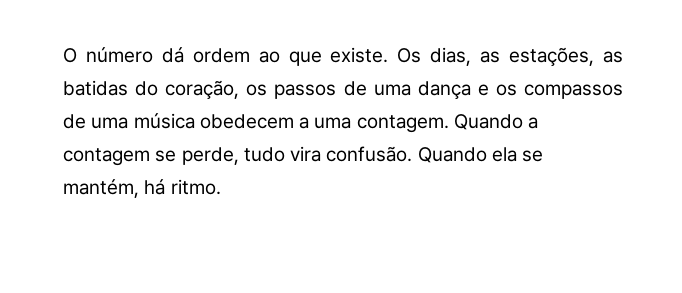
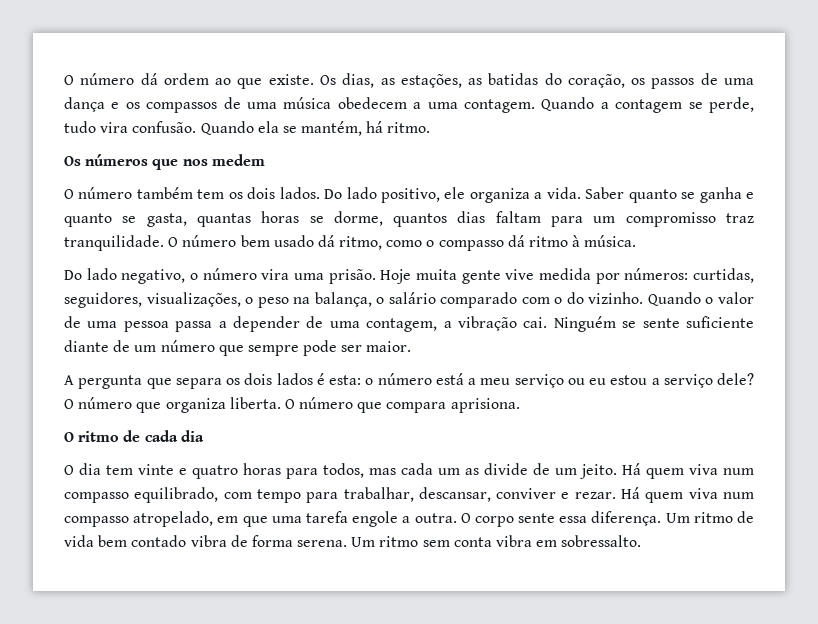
+ Os números que nos medem
+ O número também tem os dois lados. Do lado positivo, ele organiza a vida. Saber quanto se ganha e quanto se gasta, quantas horas se dorme, quantos dias faltam para um compromisso traz tranquilidade. O número bem usado dá ritmo, como o compasso dá ritmo à música.
+ Do lado negativo, o número vira uma prisão. Hoje muita gente vive medida por números: curtidas, seguidores, visualizações, o peso na balança, o salário comparado com o do vizinho. Quando o valor de uma pessoa passa a depender de uma contagem, a vibração cai. Ninguém se sente suficiente diante de um número que sempre pode ser maior.
+ A pergunta que separa os dois lados é esta: o número está a meu serviço ou eu estou a serviço dele? O número que organiza liberta. O número que compara aprisiona.
+ O ritmo de cada dia
+ O dia tem vinte e quatro horas para todos, mas cada um as divide de um jeito. Há quem viva num compasso equilibrado, com tempo para trabalhar, descansar, conviver e rezar. Há quem viva num compasso atropelado, em que uma tarefa engole a outra. O corpo sente essa diferença. Um ritmo de vida bem contado vibra de forma serena. Um ritmo sem conta vibra em sobressalto.

